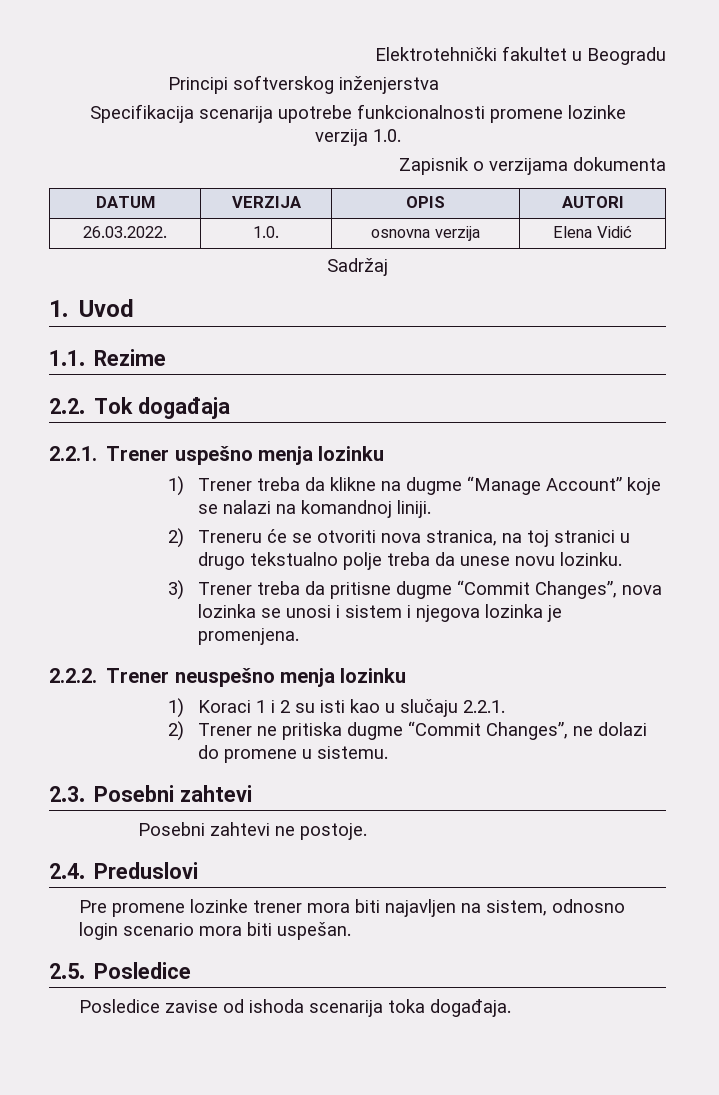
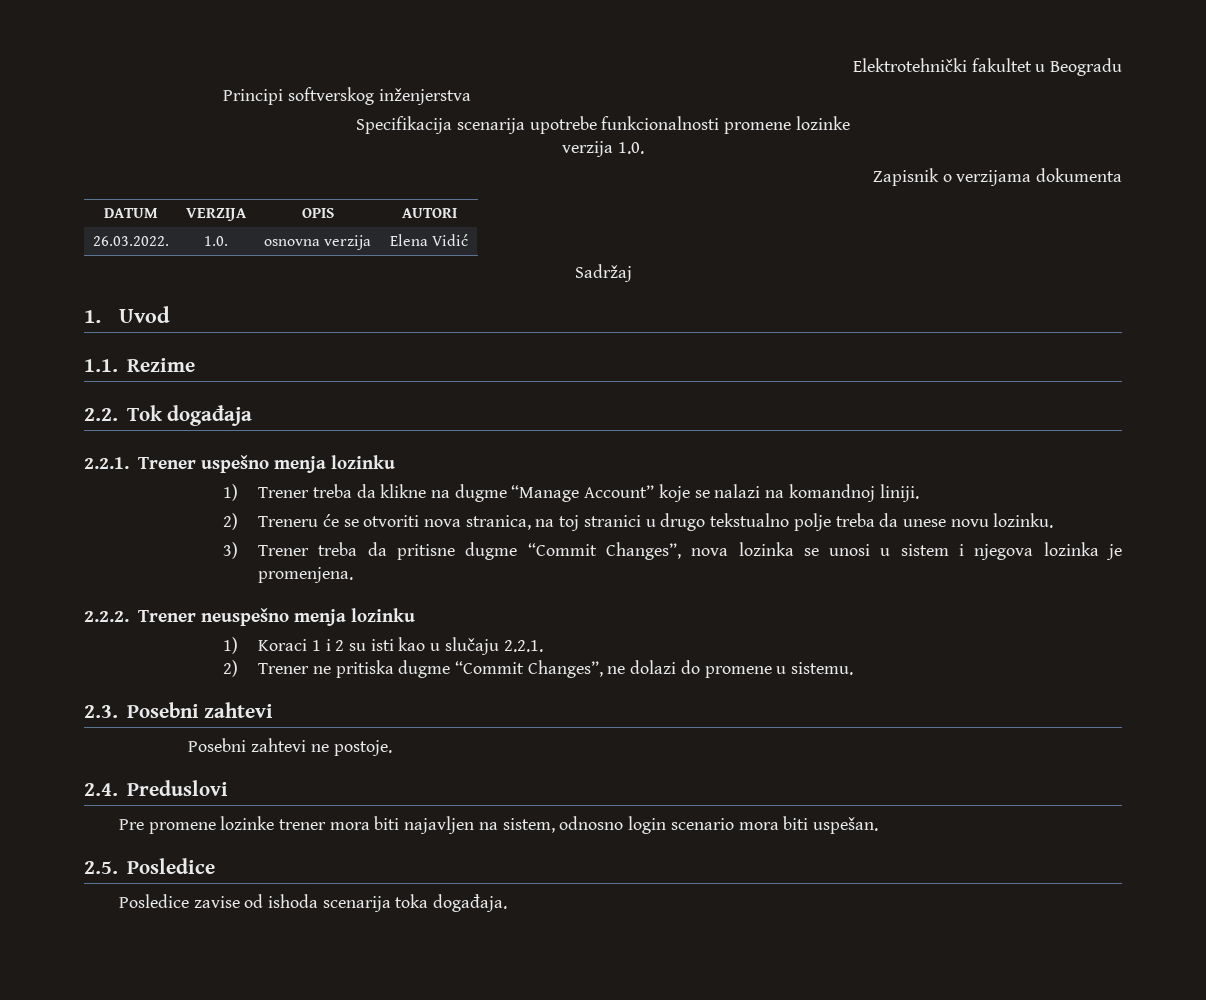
- 3) Trener treba da pritisne dugme “Commit Changes”, nova lozinka se unosi i sistem i njegova lozinka je promenjena.
+ 3) Trener treba da pritisne dugme “Commit Changes”, nova lozinka se unosi u sistem i njegova lozinka je promenjena.

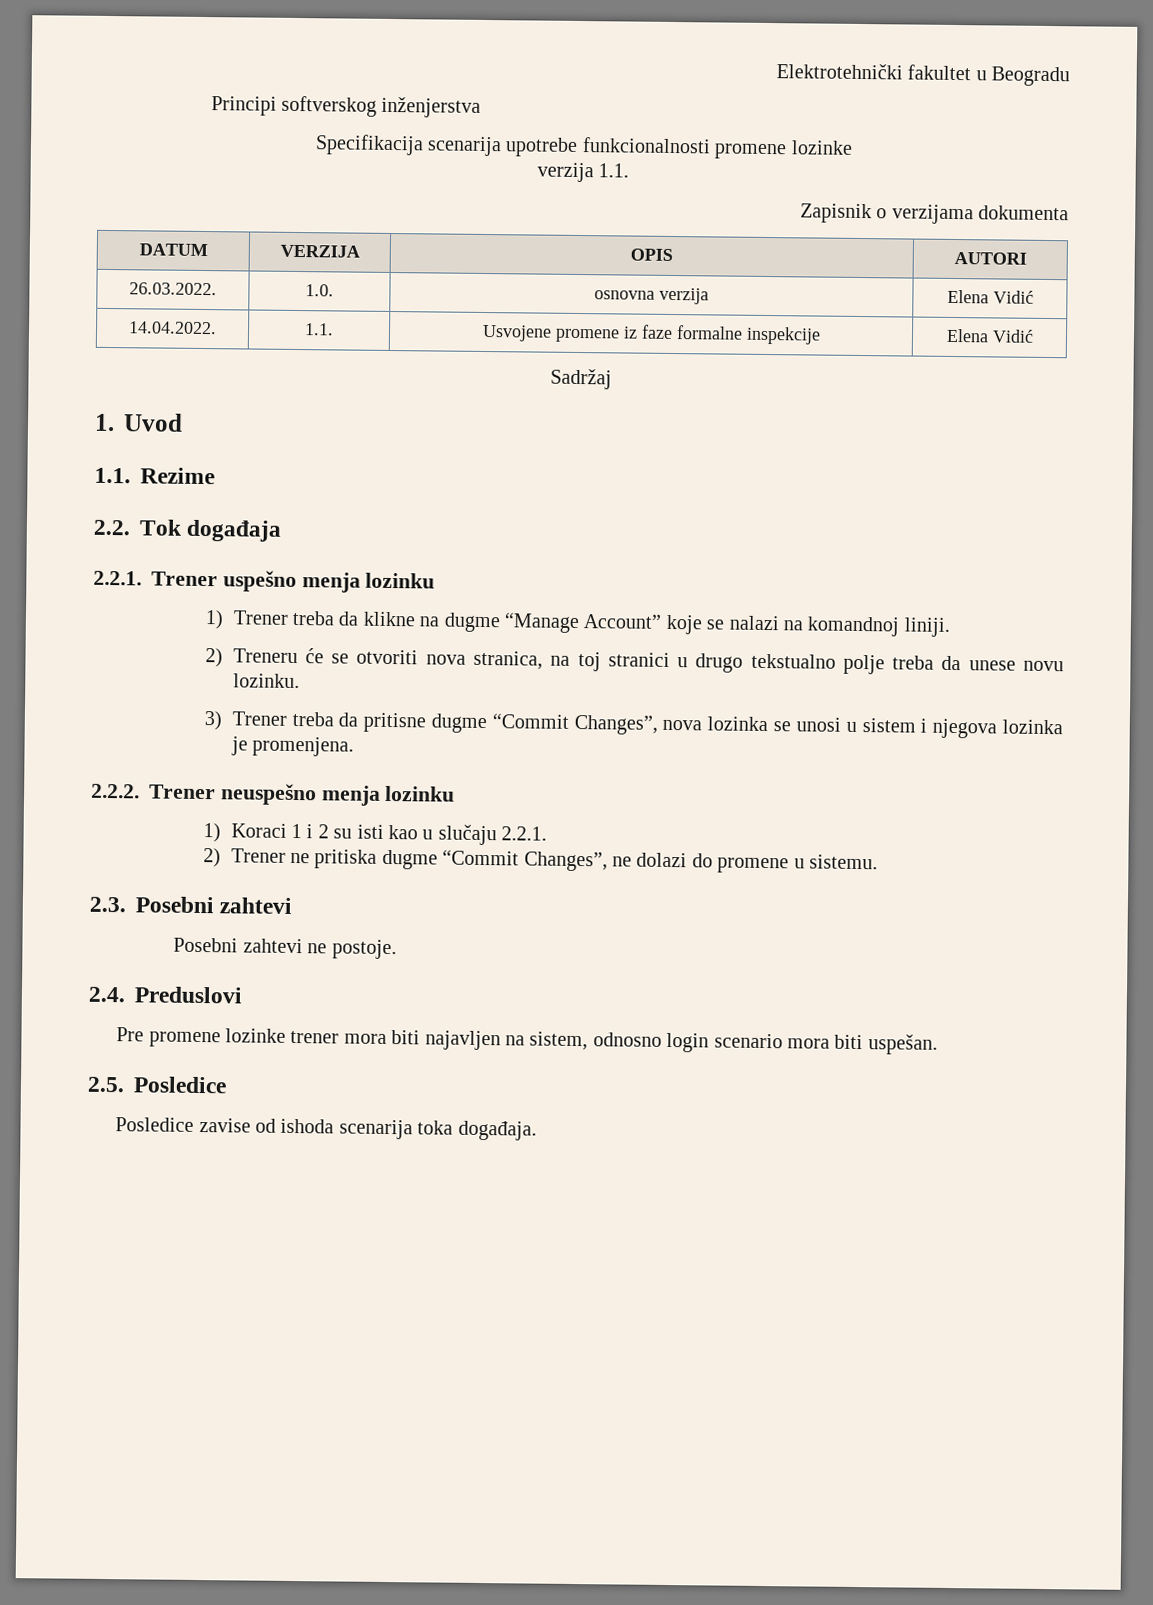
- verzija 1.0.
+ verzija 1.1.
+ 14.04.2022. | 1.1. | Usvojene promene iz faze formalne inspekcije | Elena Vidić

